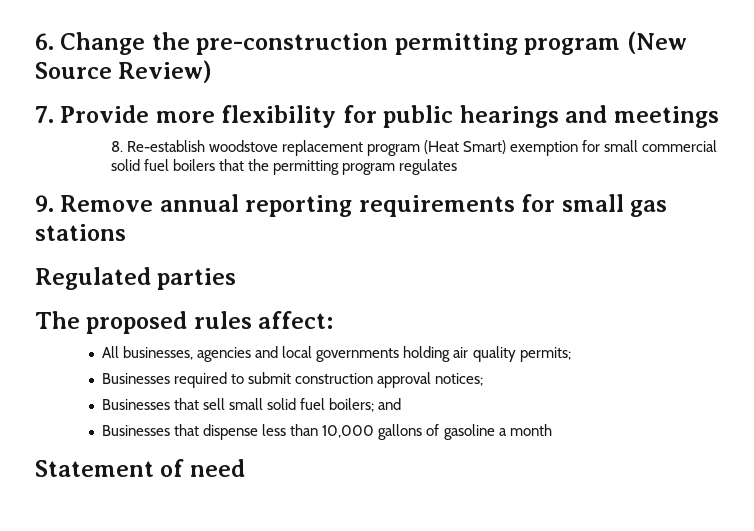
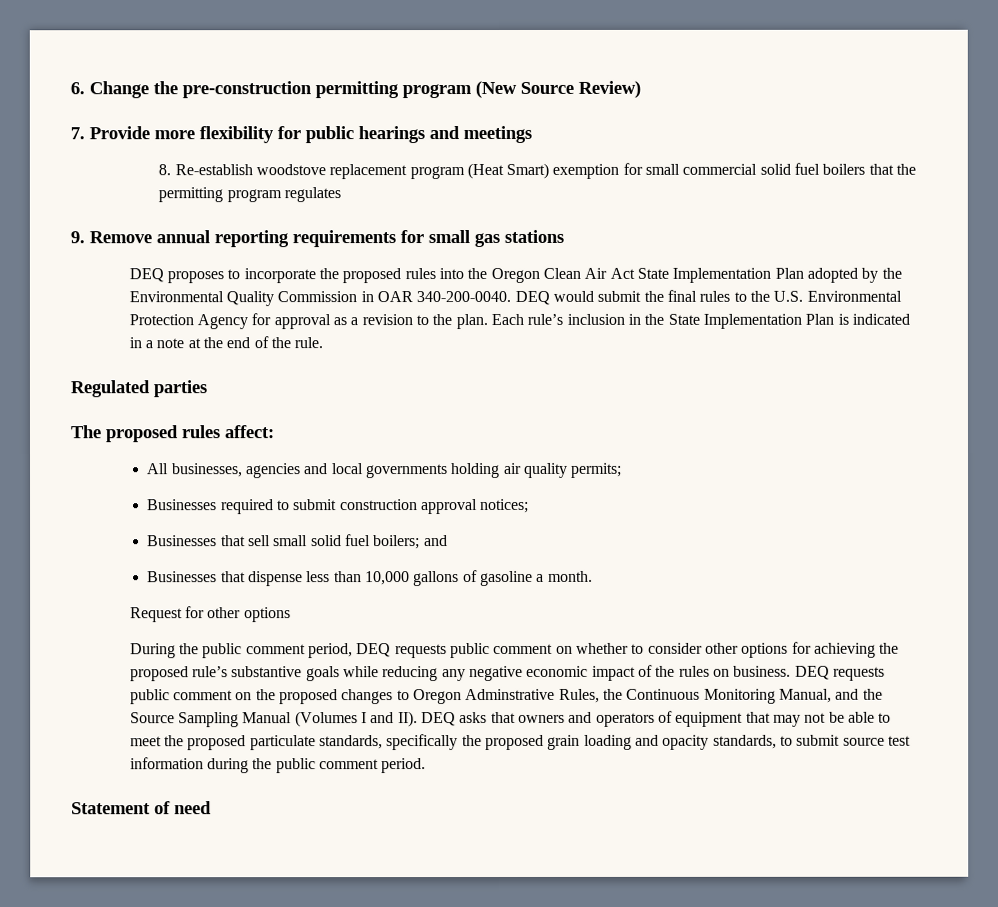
+ DEQ proposes to incorporate the proposed rules into the Oregon Clean Air Act State Implementation Plan adopted by the Environmental Quality Commission in OAR 340-200-0040. DEQ would submit the final rules to the U.S. Environmental Protection Agency for approval as a revision to the plan. Each rule’s inclusion in the State Implementation Plan is indicated in a note at the end of the rule.
- Businesses that dispense less than 10,000 gallons of gasoline a month
+ Businesses that dispense less than 10,000 gallons of gasoline a month.
+ Request for other options
+ During the public comment period, DEQ requests public comment on whether to consider other options for achieving the proposed rule’s substantive goals while reducing any negative economic impact of the rules on business. DEQ requests public comment on the proposed changes to Oregon Adminstrative Rules, the Continuous Monitoring Manual, and the Source Sampling Manual (Volumes I and II). DEQ asks that owners and operators of equipment that may not be able to meet the proposed particulate standards, specifically the proposed grain loading and opacity standards, to submit source test information during the public comment period.

